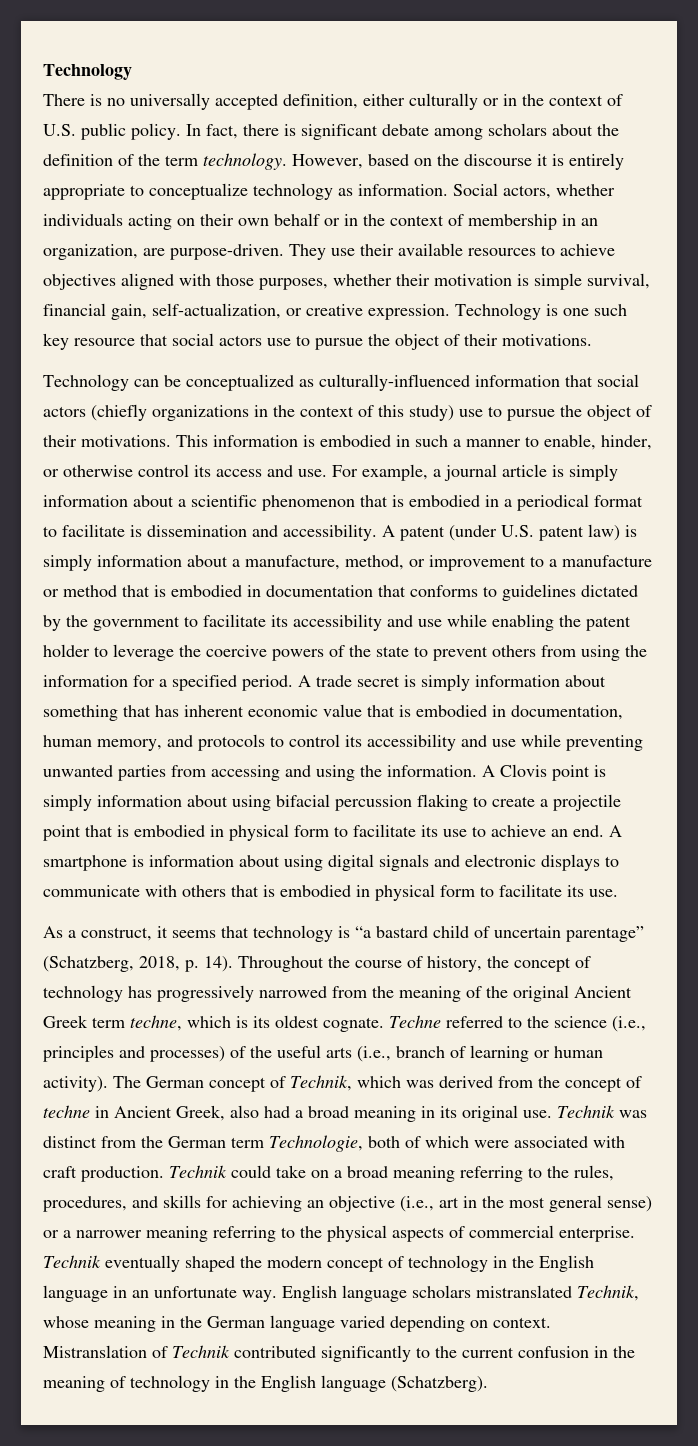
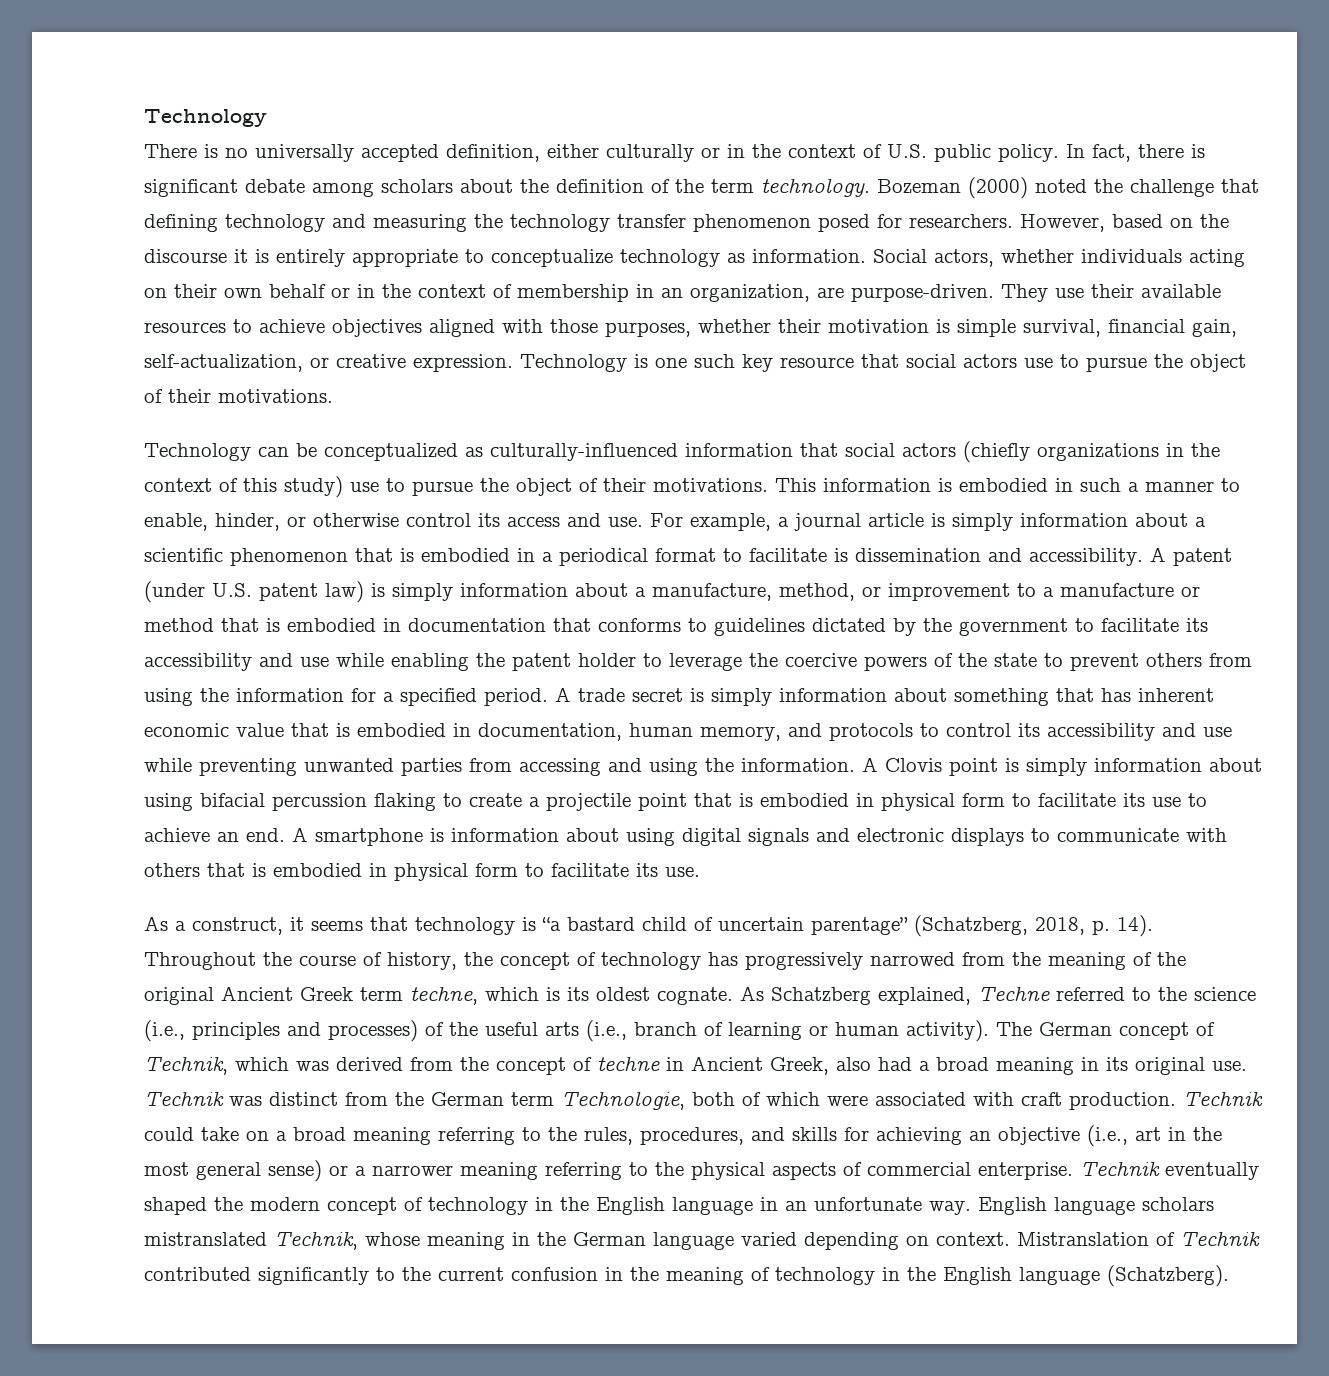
+ Bozeman (2000) noted the challenge that defining technology and measuring the technology transfer phenomenon posed for researchers.
- Techne referred to the science (i.e., principles and processes) of the useful arts (i.e., branch of learning or human activity).
+ As Schatzberg explained, Techne referred to the science (i.e., principles and processes) of the useful arts (i.e., branch of learning or human activity).

